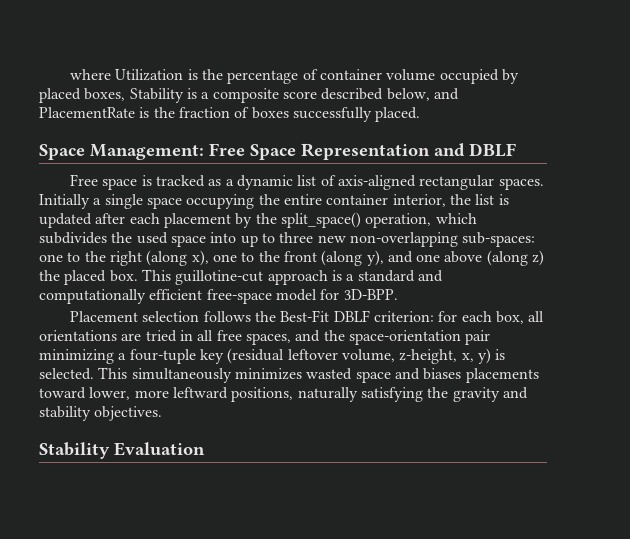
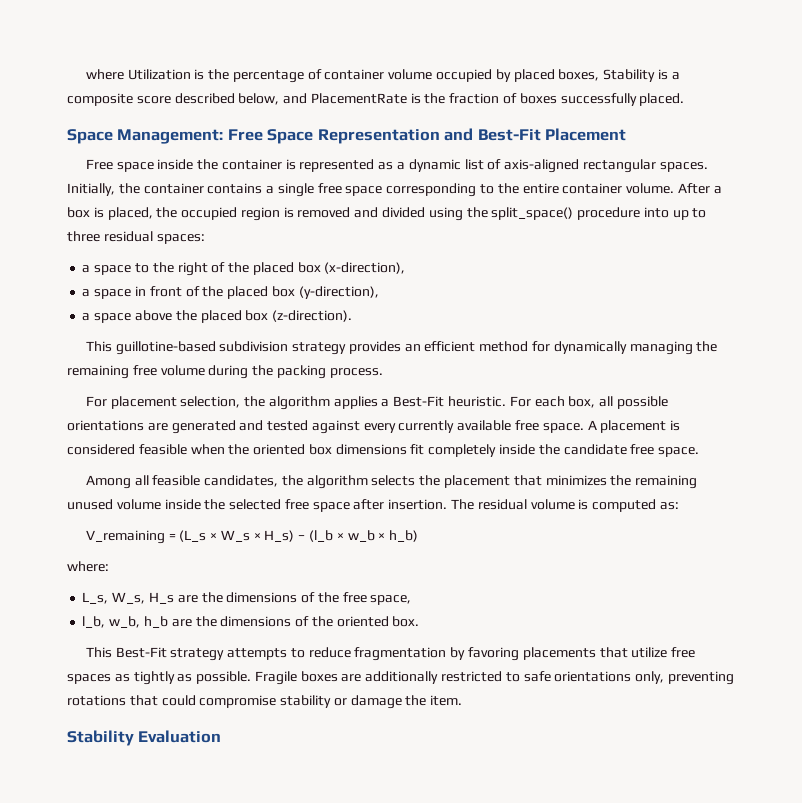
- Space Management: Free Space Representation and DBLF
+ Space Management: Free Space Representation and Best-Fit Placement
- Free space is tracked as a dynamic list of axis-aligned rectangular spaces.
+ Free space inside the container is represented as a dynamic list of axis-aligned rectangular spaces.
- Initially a single space occupying the entire container interior, the list is updated after each placement by the split_space() operation, which subdivides the used space into up to three new non-overlapping sub-spaces: one to the right (along x), one to the front (along y), and one above (along z) the placed box. This guillotine-cut approach is a standard and computationally efficient free-space model for 3D-BPP.
- Placement selection follows the Best-Fit DBLF criterion: for each box, all orientations are tried in all free spaces, and the space-orientation pair minimizing a four-tuple key (residual leftover volume, z-height, x, y) is selected. This simultaneously minimizes wasted space and biases placements toward lower, more leftward positions, naturally satisfying the gravity and stability objectives.
+ Initially, the container contains a single free space corresponding to the entire container volume. After a box is placed, the occupied region is removed and divided using the split_space() procedure into up to three residual spaces:
+ a space to the right of the placed box (x-direction),
+ a space in front of the placed box (y-direction),
+ a space above the placed box (z-direction).
+ This guillotine-based subdivision strategy provides an efficient method for dynamically managing the remaining free volume during the packing process.
+ For placement selection, the algorithm applies a Best-Fit heuristic. For each box, all possible orientations are generated and tested against every currently available free space. A placement is considered feasible when the oriented box dimensions fit completely inside the candidate free space.
+ Among all feasible candidates, the algorithm selects the placement that minimizes the remaining unused volume inside the selected free space after insertion. The residual volume is computed as:
+ V_remaining = (L_s × W_s × H_s) − (l_b × w_b × h_b)
+ where:
+ L_s, W_s, H_s are the dimensions of the free space,
+ l_b, w_b, h_b are the dimensions of the oriented box.
+ This Best-Fit strategy attempts to reduce fragmentation by favoring placements that utilize free spaces as tightly as possible. Fragile boxes are additionally restricted to safe orientations only, preventing rotations that could compromise stability or damage the item.

